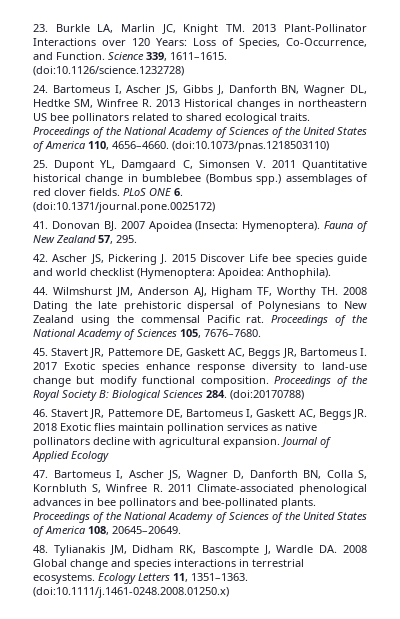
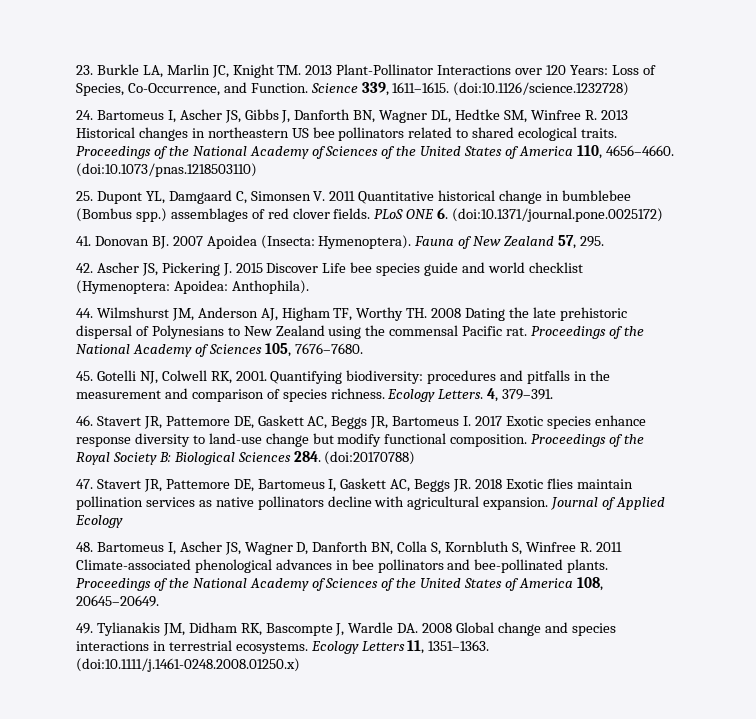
- 45. Stavert JR, Pattemore DE, Gaskett AC, Beggs JR, Bartomeus I. 2017 Exotic species enhance response diversity to land-use change but modify functional composition.
+ 45. Gotelli NJ, Colwell RK, 2001. Quantifying biodiversity: procedures and pitfalls in the measurement and comparison of species richness. Ecology Letters. 4, 379–391.
+ 46. Stavert JR, Pattemore DE, Gaskett AC, Beggs JR, Bartomeus I. 2017 Exotic species enhance response diversity to land-use change but modify functional composition.
- 46. Stavert JR, Pattemore DE, Bartomeus I, Gaskett AC, Beggs JR. 2018 Exotic flies maintain pollination services as native pollinators decline with agricultural expansion.
+ 47. Stavert JR, Pattemore DE, Bartomeus I, Gaskett AC, Beggs JR. 2018 Exotic flies maintain pollination services as native pollinators decline with agricultural expansion.
- 47. Bartomeus I, Ascher JS, Wagner D, Danforth BN, Colla S, Kornbluth S, Winfree R. 2011 Climate-associated phenological advances in bee pollinators and bee-pollinated plants.
+ 48. Bartomeus I, Ascher JS, Wagner D, Danforth BN, Colla S, Kornbluth S, Winfree R. 2011 Climate-associated phenological advances in bee pollinators and bee-pollinated plants.
- 48. Tylianakis JM, Didham RK, Bascompte J, Wardle DA. 2008 Global change and species interactions in terrestrial ecosystems.
+ 49. Tylianakis JM, Didham RK, Bascompte J, Wardle DA. 2008 Global change and species interactions in terrestrial ecosystems.

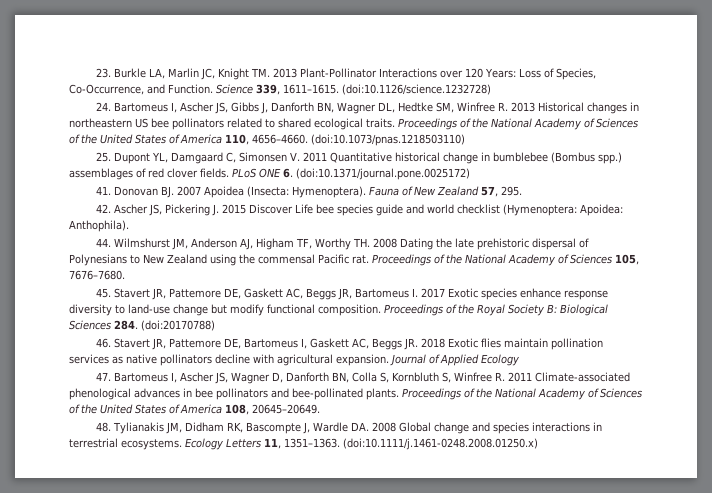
- 45. Gotelli NJ, Colwell RK, 2001. Quantifying biodiversity: procedures and pitfalls in the measurement and comparison of species richness. Ecology Letters. 4, 379–391.
- 46. Stavert JR, Pattemore DE, Gaskett AC, Beggs JR, Bartomeus I. 2017 Exotic species enhance response diversity to land-use change but modify functional composition.
+ 45. Stavert JR, Pattemore DE, Gaskett AC, Beggs JR, Bartomeus I. 2017 Exotic species enhance response diversity to land-use change but modify functional composition.
- 47. Stavert JR, Pattemore DE, Bartomeus I, Gaskett AC, Beggs JR. 2018 Exotic flies maintain pollination services as native pollinators decline with agricultural expansion.
+ 46. Stavert JR, Pattemore DE, Bartomeus I, Gaskett AC, Beggs JR. 2018 Exotic flies maintain pollination services as native pollinators decline with agricultural expansion.
- 48. Bartomeus I, Ascher JS, Wagner D, Danforth BN, Colla S, Kornbluth S, Winfree R. 2011 Climate-associated phenological advances in bee pollinators and bee-pollinated plants.
+ 47. Bartomeus I, Ascher JS, Wagner D, Danforth BN, Colla S, Kornbluth S, Winfree R. 2011 Climate-associated phenological advances in bee pollinators and bee-pollinated plants.
- 49. Tylianakis JM, Didham RK, Bascompte J, Wardle DA. 2008 Global change and species interactions in terrestrial ecosystems.
+ 48. Tylianakis JM, Didham RK, Bascompte J, Wardle DA. 2008 Global change and species interactions in terrestrial ecosystems.

